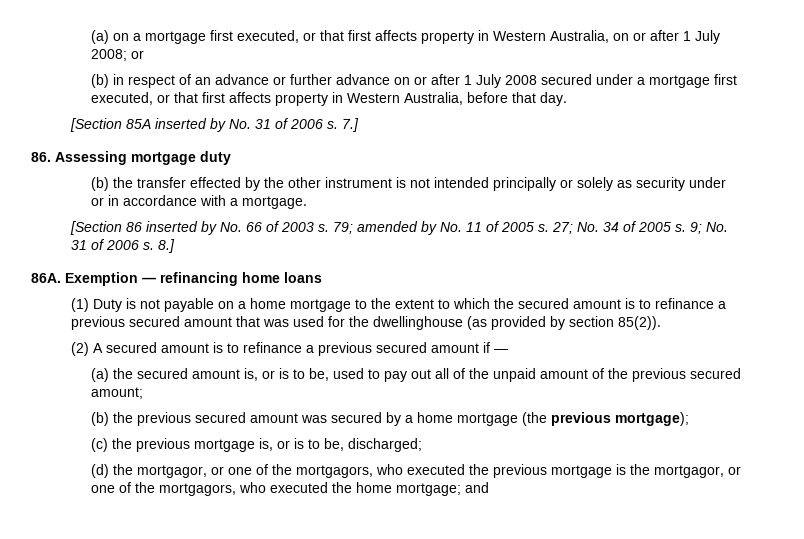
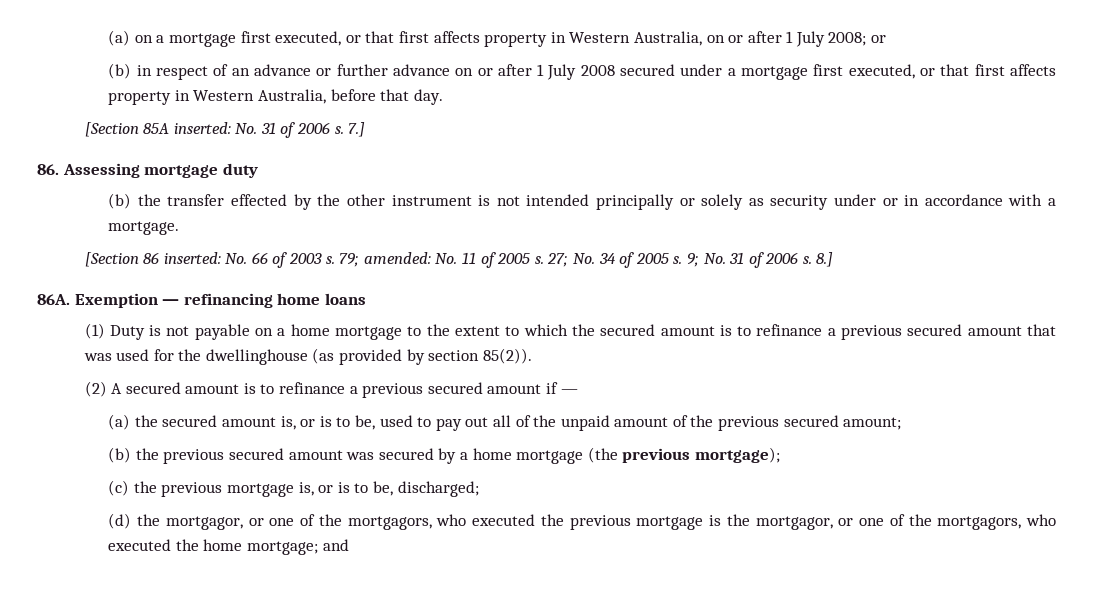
- [Section 85A inserted by No. 31 of 2006 s.
+ [Section 85A inserted: No. 31 of 2006 s.
- [Section 86 inserted by No. 66 of 2003 s.
+ [Section 86 inserted: No. 66 of 2003 s.
- 79; amended by No. 11 of 2005 s.
+ 79; amended: No. 11 of 2005 s.

